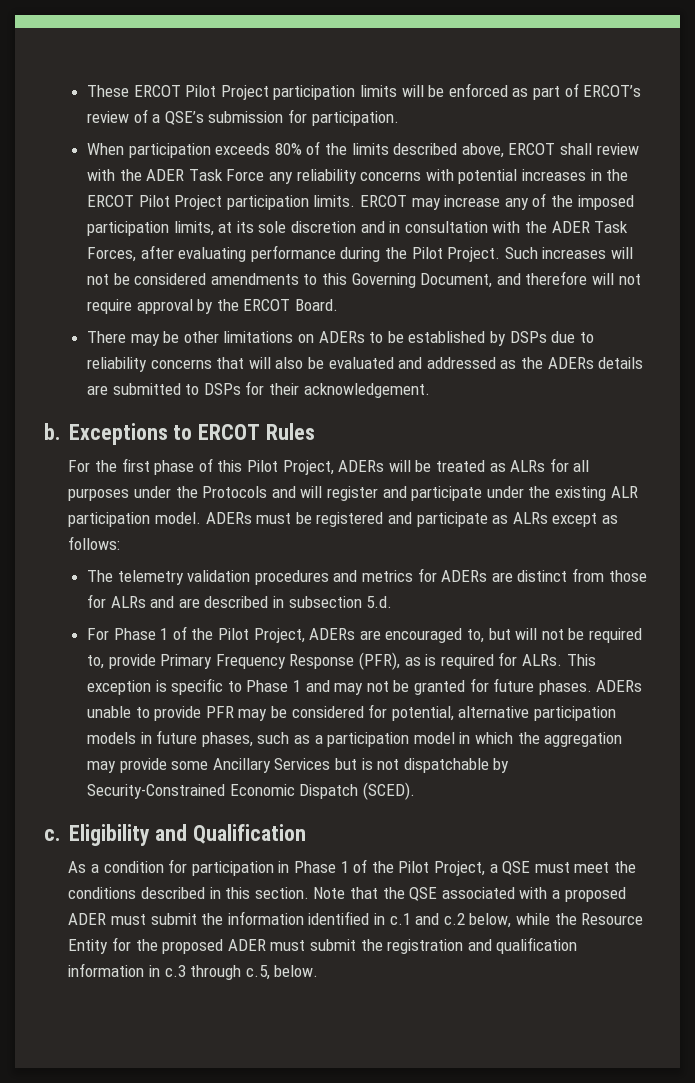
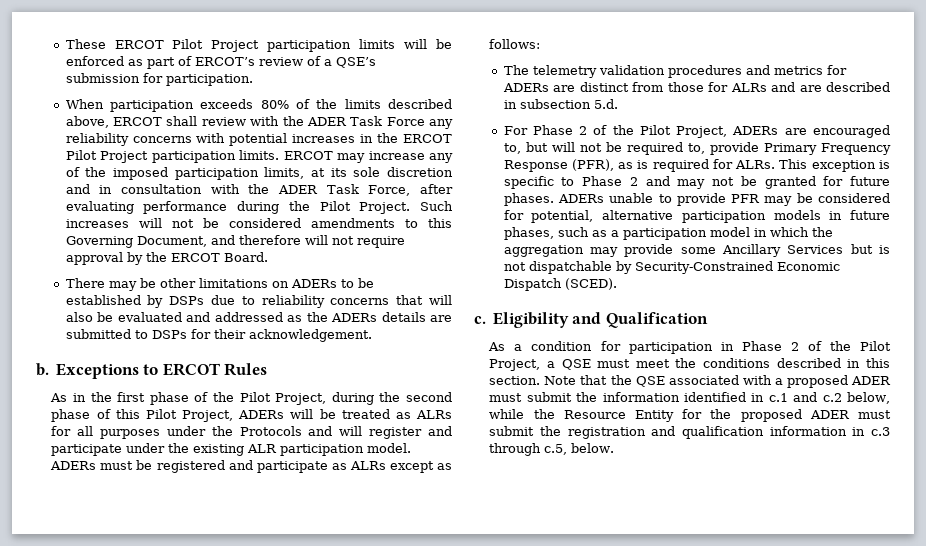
- ERCOT may increase any of the imposed participation limits, at its sole discretion and in consultation with the ADER Task Forces, after evaluating performance during the Pilot Project.
+ ERCOT may increase any of the imposed participation limits, at its sole discretion and in consultation with the ADER Task Force, after evaluating performance during the Pilot Project.
- For the first phase of this Pilot Project, ADERs will be treated as ALRs for all purposes under the Protocols and will register and participate under the existing ALR participation model.
+ As in the first phase of the Pilot Project, during the second phase of this Pilot Project, ADERs will be treated as ALRs for all purposes under the Protocols and will register and participate under the existing ALR participation model.
- For Phase 1 of the Pilot Project, ADERs are encouraged to, but will not be required to, provide Primary Frequency Response (PFR), as is required for ALRs.
+ For Phase 2 of the Pilot Project, ADERs are encouraged to, but will not be required to, provide Primary Frequency Response (PFR), as is required for ALRs.
- This exception is specific to Phase 1 and may not be granted for future phases.
+ This exception is specific to Phase 2 and may not be granted for future phases.
- As a condition for participation in Phase 1 of the Pilot Project, a QSE must meet the conditions described in this section.
+ As a condition for participation in Phase 2 of the Pilot Project, a QSE must meet the conditions described in this section.

